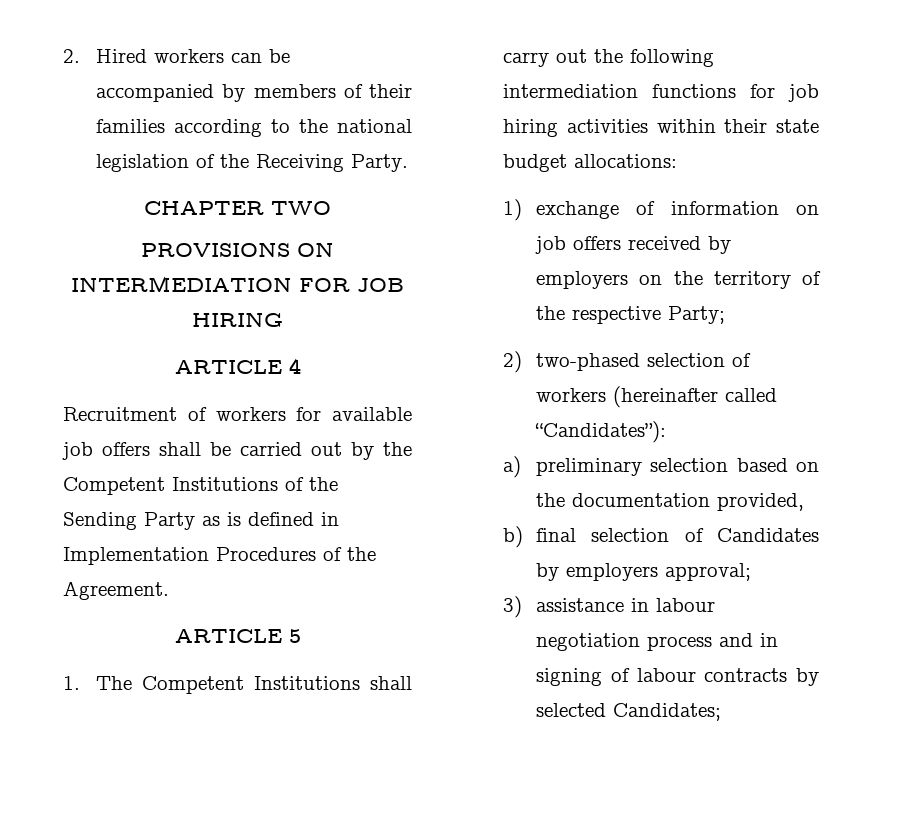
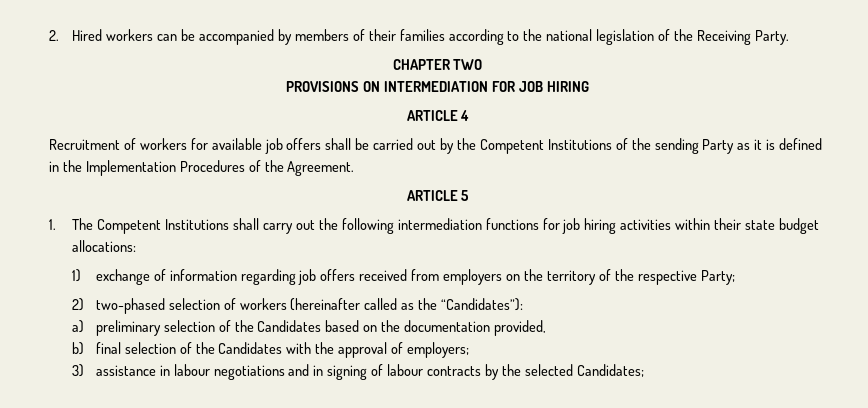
- Recruitment of workers for available job offers shall be carried out by the Competent Institutions of the Sending Party as is defined in Implementation Procedures of the Agreement.
+ Recruitment of workers for available job offers shall be carried out by the Competent Institutions of the sending Party as it is defined in the Implementation Procedures of the Agreement.
- 1) exchange of information on job offers received by employers on the territory of the respective Party;
+ 1) exchange of information regarding job offers received from employers on the territory of the respective Party;
- 2) two-phased selection of workers (hereinafter called “Candidates”):
+ 2) two-phased selection of workers (hereinafter called as the “Candidates”):
- a) preliminary selection based on the documentation provided,
+ a) preliminary selection of the Candidates based on the documentation provided,
- b) final selection of Candidates by employers approval;
+ b) final selection of the Candidates with the approval of employers;
- 3) assistance in labour negotiation process and in signing of labour contracts by selected Candidates;
+ 3) assistance in labour negotiations and in signing of labour contracts by the selected Candidates;

